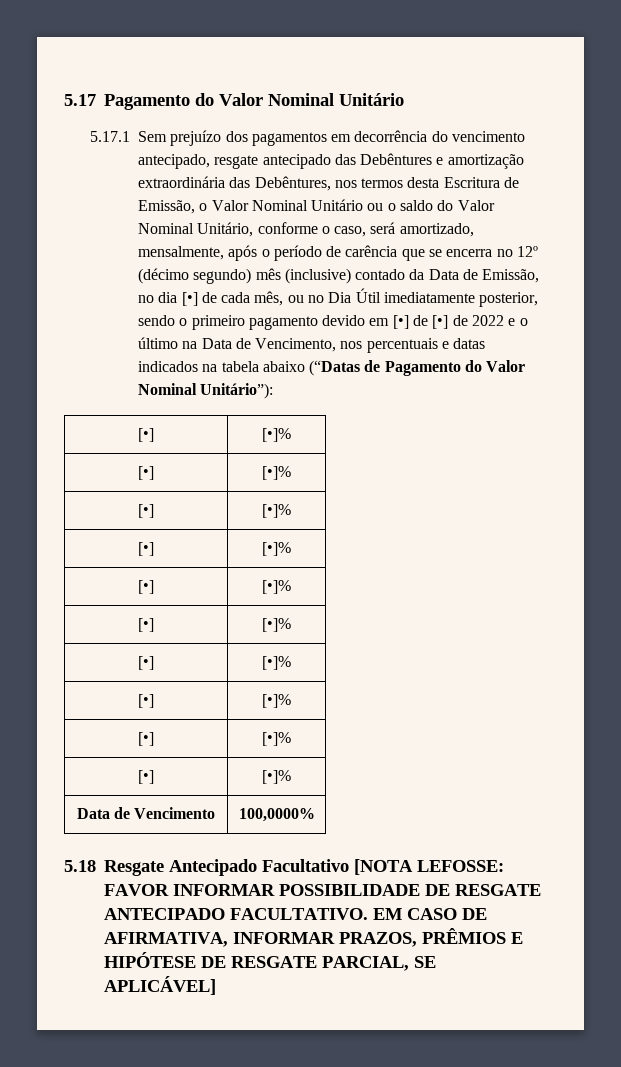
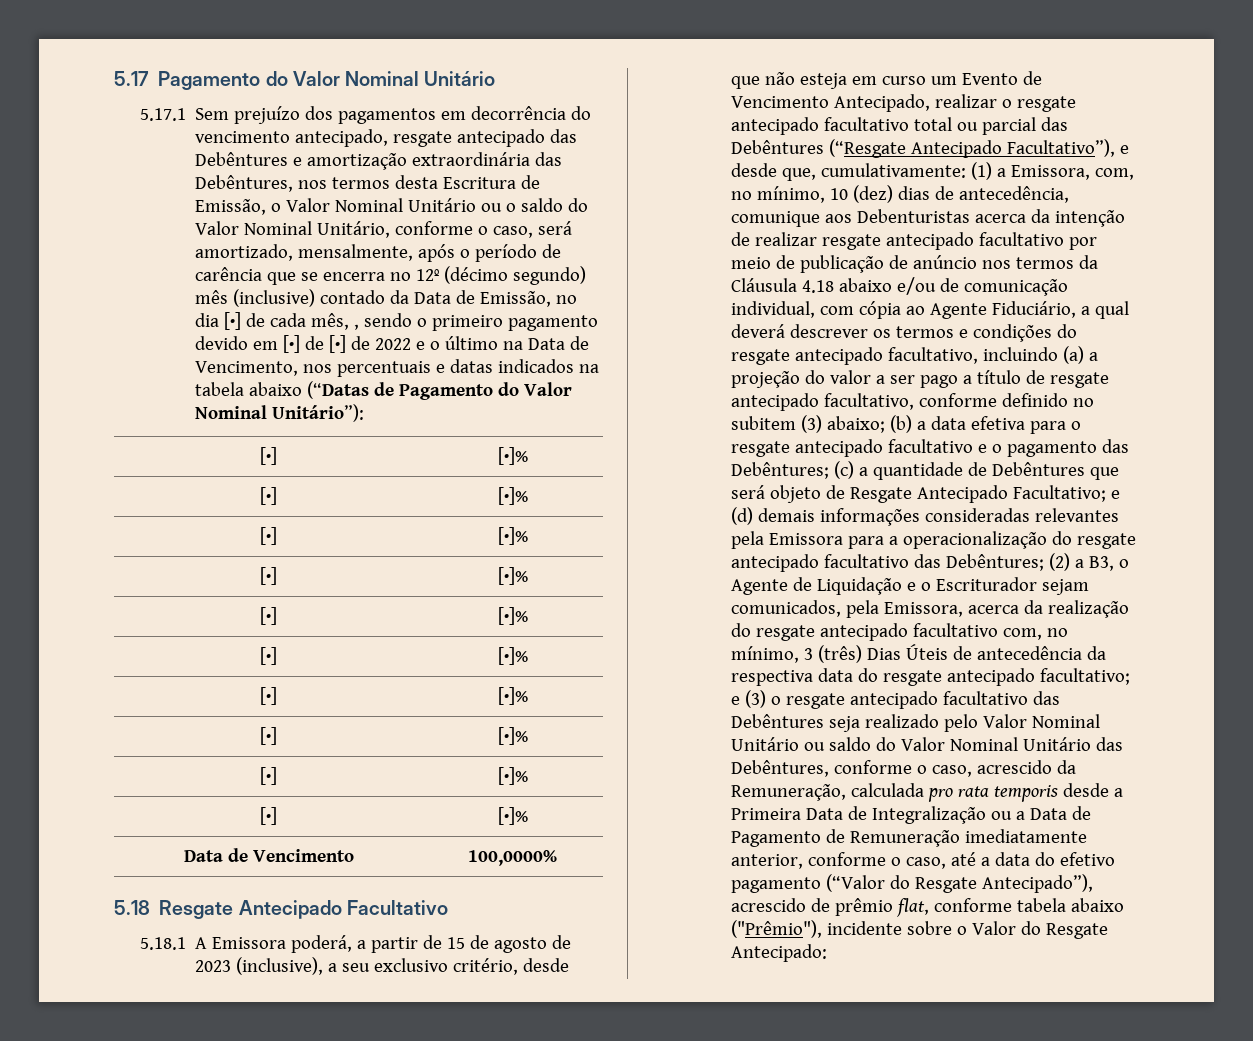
- 5.17.1 Sem prejuízo dos pagamentos em decorrência do vencimento antecipado, resgate antecipado das Debêntures e amortização extraordinária das Debêntures, nos termos desta Escritura de Emissão, o Valor Nominal Unitário ou o saldo do Valor Nominal Unitário, conforme o caso, será amortizado, mensalmente, após o período de carência que se encerra no 12º (décimo segundo) mês (inclusive) contado da Data de Emissão, no dia [•] de cada mês, ou no Dia Útil imediatamente posterior, sendo o primeiro pagamento devido em [•] de [•] de 2022 e o último na Data de Vencimento, nos percentuais e datas indicados na tabela abaixo (“Datas de Pagamento do Valor Nominal Unitário”):
+ 5.17.1 Sem prejuízo dos pagamentos em decorrência do vencimento antecipado, resgate antecipado das Debêntures e amortização extraordinária das Debêntures, nos termos desta Escritura de Emissão, o Valor Nominal Unitário ou o saldo do Valor Nominal Unitário, conforme o caso, será amortizado, mensalmente, após o período de carência que se encerra no 12º (décimo segundo) mês (inclusive) contado da Data de Emissão, no dia [•] de cada mês, , sendo o primeiro pagamento devido em [•] de [•] de 2022 e o último na Data de Vencimento, nos percentuais e datas indicados na tabela abaixo (“Datas de Pagamento do Valor Nominal Unitário”):
- 5.18 Resgate Antecipado Facultativo [NOTA LEFOSSE: FAVOR INFORMAR POSSIBILIDADE DE RESGATE ANTECIPADO FACULTATIVO. EM CASO DE AFIRMATIVA, INFORMAR PRAZOS, PRÊMIOS E HIPÓTESE DE RESGATE PARCIAL, SE APLICÁVEL]
+ 5.18 Resgate Antecipado Facultativo
+ 5.18.1 A Emissora poderá, a partir de 15 de agosto de 2023 (inclusive), a seu exclusivo critério, desde que não esteja em curso um Evento de Vencimento Antecipado, realizar o resgate antecipado facultativo total ou parcial das Debêntures (“Resgate Antecipado Facultativo”), e desde que, cumulativamente: (1) a Emissora, com, no mínimo, 10 (dez) dias de antecedência, comunique aos Debenturistas acerca da intenção de realizar resgate antecipado facultativo por meio de publicação de anúncio nos termos da Cláusula 4.18 abaixo e/ou de comunicação individual, com cópia ao Agente Fiduciário, a qual deverá descrever os termos e condições do resgate antecipado facultativo, incluindo (a) a projeção do valor a ser pago a título de resgate antecipado facultativo, conforme definido no subitem (3) abaixo; (b) a data efetiva para o resgate antecipado facultativo e o pagamento das Debêntures; (c) a quantidade de Debêntures que será objeto de Resgate Antecipado Facultativo; e (d) demais informações consideradas relevantes pela Emissora para a operacionalização do resgate antecipado facultativo das Debêntures; (2) a B3, o Agente de Liquidação e o Escriturador sejam comunicados, pela Emissora, acerca da realização do resgate antecipado facultativo com, no mínimo, 3 (três) Dias Úteis de antecedência da respectiva data do resgate antecipado facultativo; e (3) o resgate antecipado facultativo das Debêntures seja realizado pelo Valor Nominal Unitário ou saldo do Valor Nominal Unitário das Debêntures, conforme o caso, acrescido da Remuneração, calculada pro rata temporis desde a Primeira Data de Integralização ou a Data de Pagamento de Remuneração imediatamente anterior, conforme o caso, até a data do efetivo pagamento (“Valor do Resgate Antecipado”), acrescido de prêmio flat, conforme tabela abaixo ("Prêmio"), incidente sobre o Valor do Resgate Antecipado:

